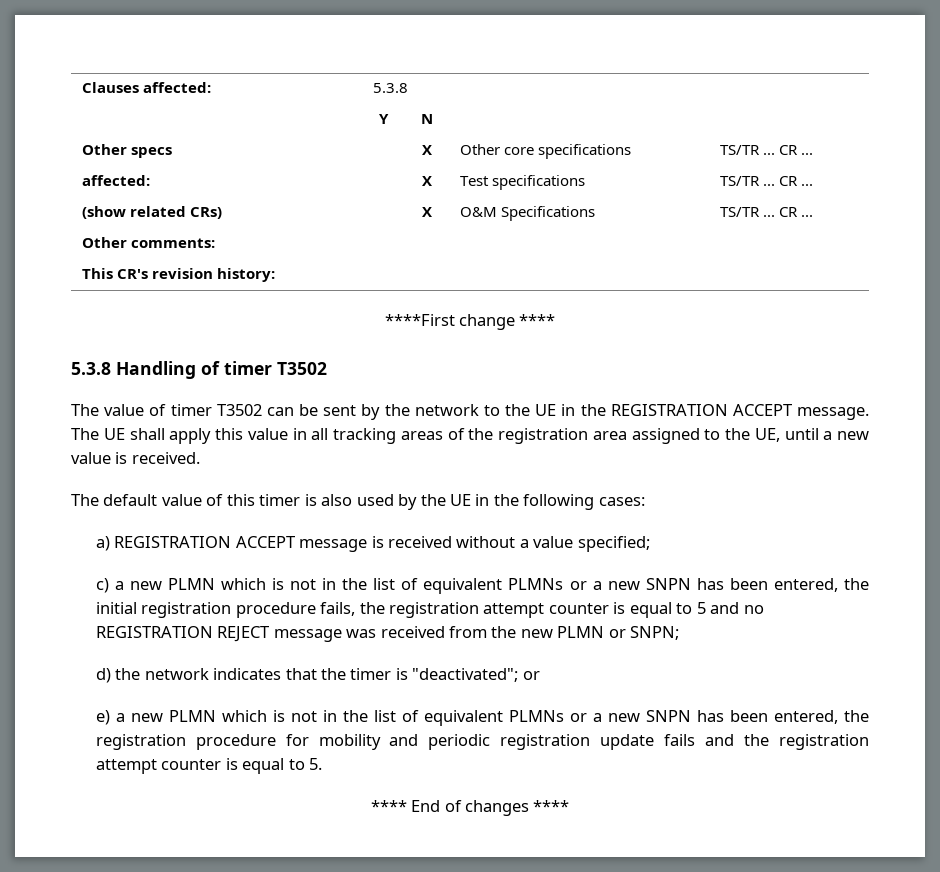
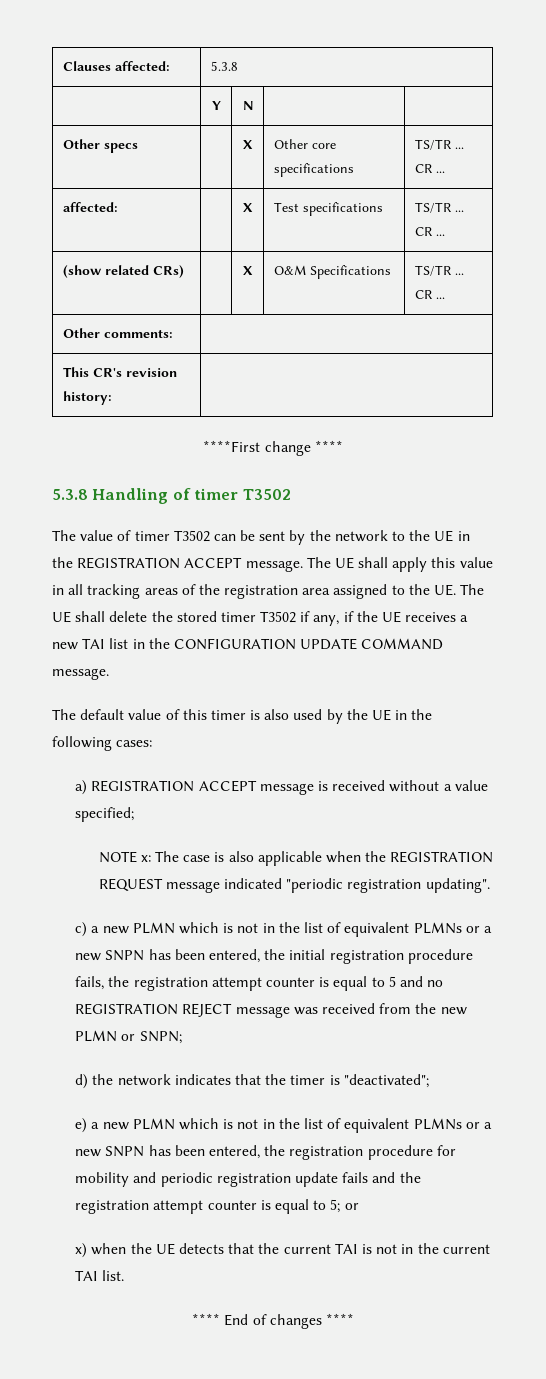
- The UE shall apply this value in all tracking areas of the registration area assigned to the UE, until a new value is received.
+ The UE shall apply this value in all tracking areas of the registration area assigned to the UE. The UE shall delete the stored timer T3502 if any, if the UE receives a new TAI list in the CONFIGURATION UPDATE COMMAND message.
+ NOTE x: The case is also applicable when the REGISTRATION REQUEST message indicated "periodic registration updating".
- d) the network indicates that the timer is "deactivated"; or
+ d) the network indicates that the timer is "deactivated";
- e) a new PLMN which is not in the list of equivalent PLMNs or a new SNPN has been entered, the registration procedure for mobility and periodic registration update fails and the registration attempt counter is equal to 5.
+ e) a new PLMN which is not in the list of equivalent PLMNs or a new SNPN has been entered, the registration procedure for mobility and periodic registration update fails and the registration attempt counter is equal to 5; or
+ x) when the UE detects that the current TAI is not in the current TAI list.

